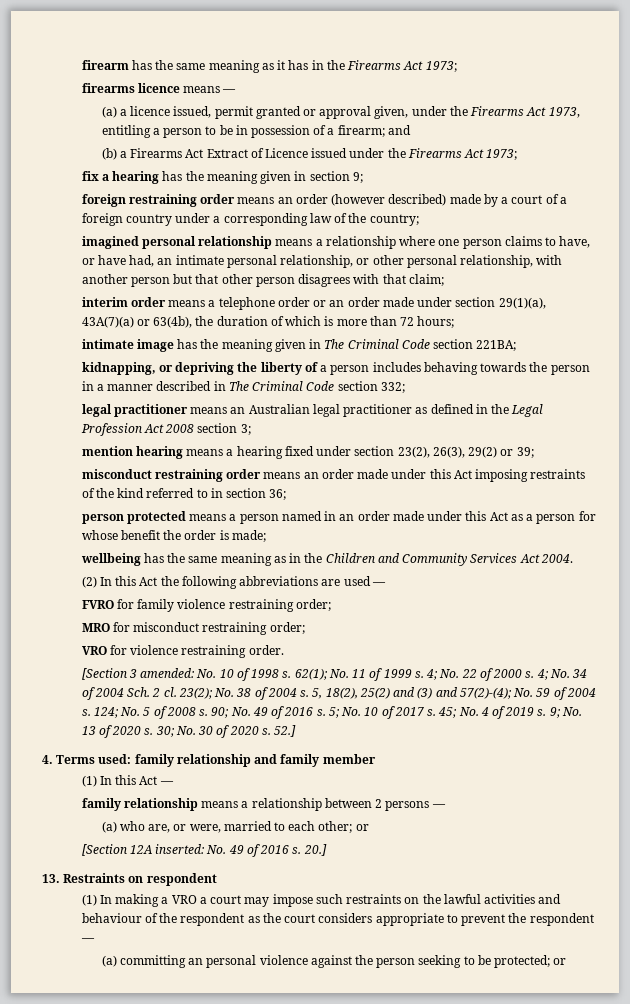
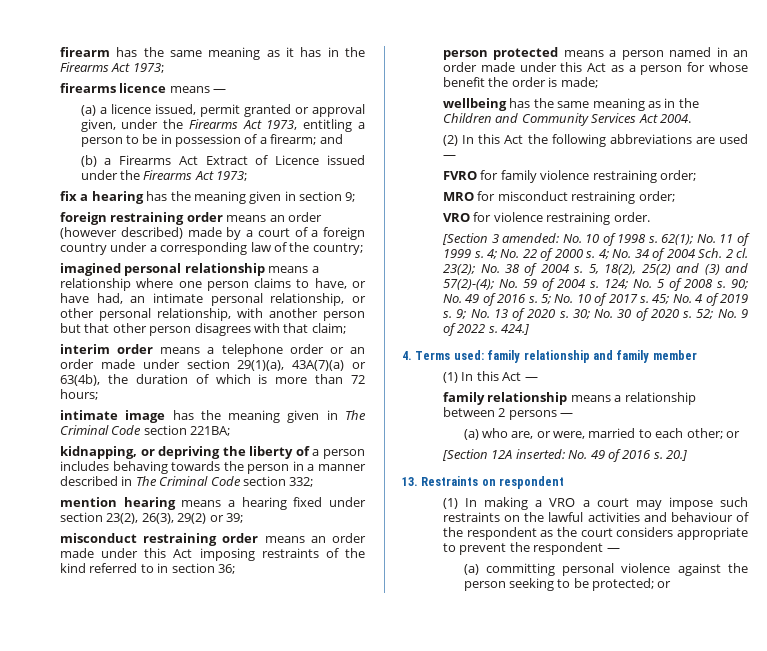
- legal practitioner means an Australian legal practitioner as defined in the Legal Profession Act 2008 section 3;
- 52.]
+ 52; No. 9 of 2022 s. 424.]
- (a) committing an personal violence against the person seeking to be protected; or
+ (a) committing personal violence against the person seeking to be protected; or

